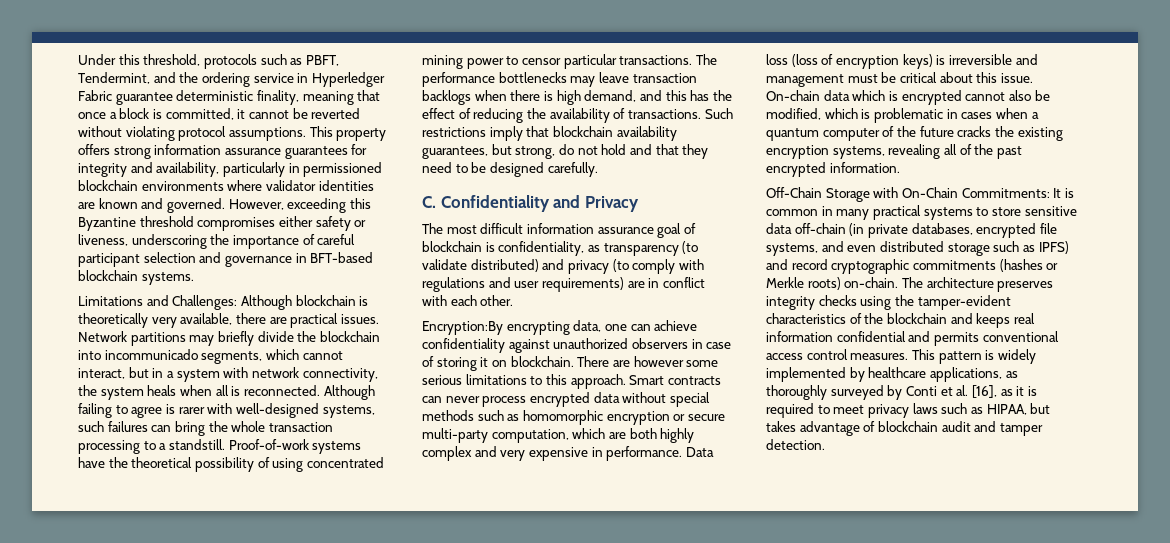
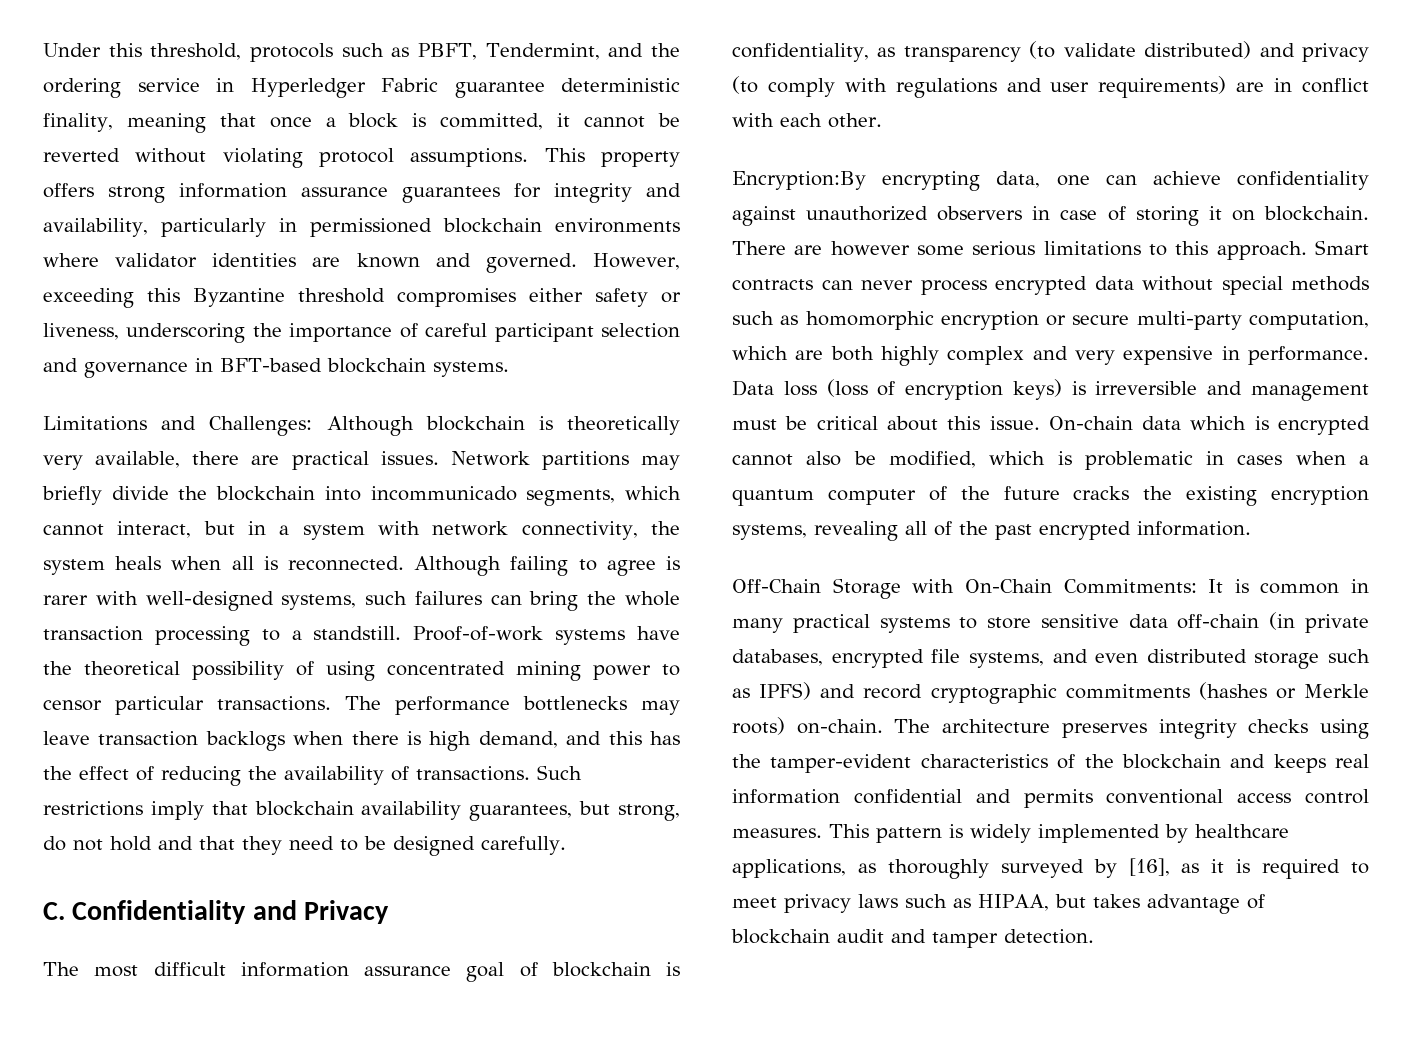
- This pattern is widely implemented by healthcare applications, as thoroughly surveyed by Conti et al. [16], as it is required to meet privacy laws such as HIPAA, but takes advantage of blockchain audit and tamper detection.
+ This pattern is widely implemented by healthcare applications, as thoroughly surveyed by [16], as it is required to meet privacy laws such as HIPAA, but takes advantage of blockchain audit and tamper detection.

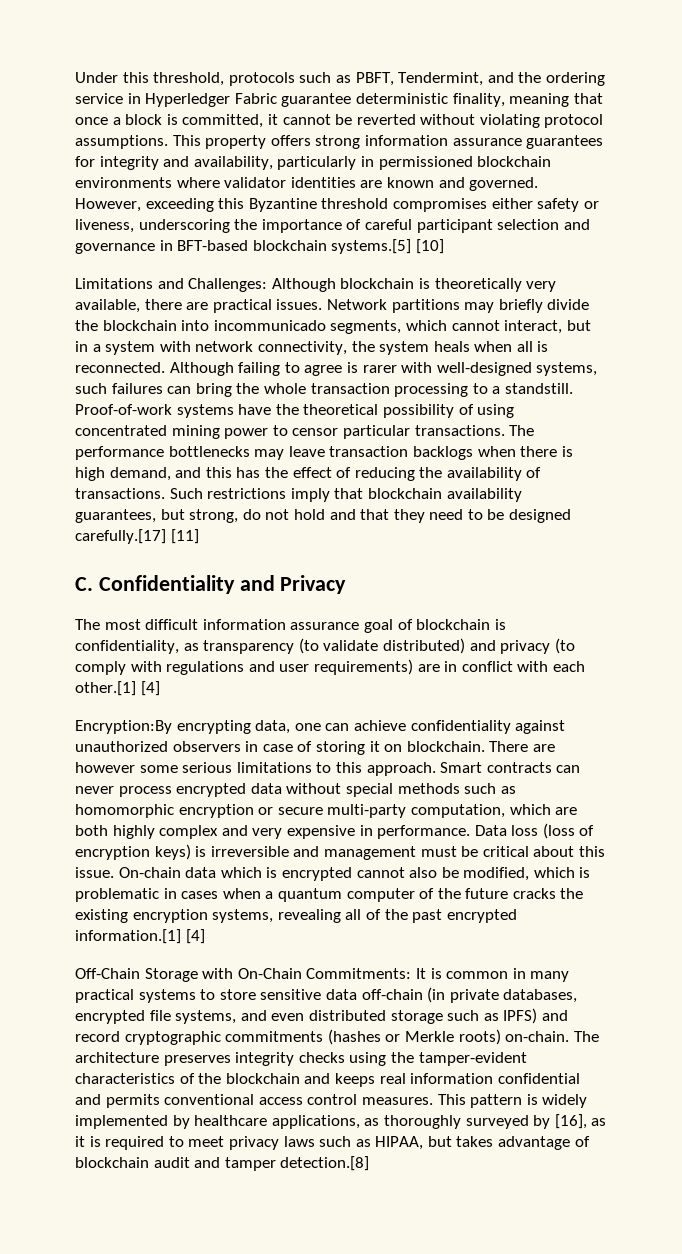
- However, exceeding this Byzantine threshold compromises either safety or liveness, underscoring the importance of careful participant selection and governance in BFT-based blockchain systems.
+ However, exceeding this Byzantine threshold compromises either safety or liveness, underscoring the importance of careful participant selection and governance in BFT-based blockchain systems.[5] [10]
- Such restrictions imply that blockchain availability guarantees, but strong, do not hold and that they need to be designed carefully.
+ Such restrictions imply that blockchain availability guarantees, but strong, do not hold and that they need to be designed carefully.[17] [11]
- The most difficult information assurance goal of blockchain is confidentiality, as transparency (to validate distributed) and privacy (to comply with regulations and user requirements) are in conflict with each other.
+ The most difficult information assurance goal of blockchain is confidentiality, as transparency (to validate distributed) and privacy (to comply with regulations and user requirements) are in conflict with each other.[1] [4]
- On-chain data which is encrypted cannot also be modified, which is problematic in cases when a quantum computer of the future cracks the existing encryption systems, revealing all of the past encrypted information.
+ On-chain data which is encrypted cannot also be modified, which is problematic in cases when a quantum computer of the future cracks the existing encryption systems, revealing all of the past encrypted information.[1] [4]
- This pattern is widely implemented by healthcare applications, as thoroughly surveyed by [16], as it is required to meet privacy laws such as HIPAA, but takes advantage of blockchain audit and tamper detection.
+ This pattern is widely implemented by healthcare applications, as thoroughly surveyed by [16], as it is required to meet privacy laws such as HIPAA, but takes advantage of blockchain audit and tamper detection.[8]

